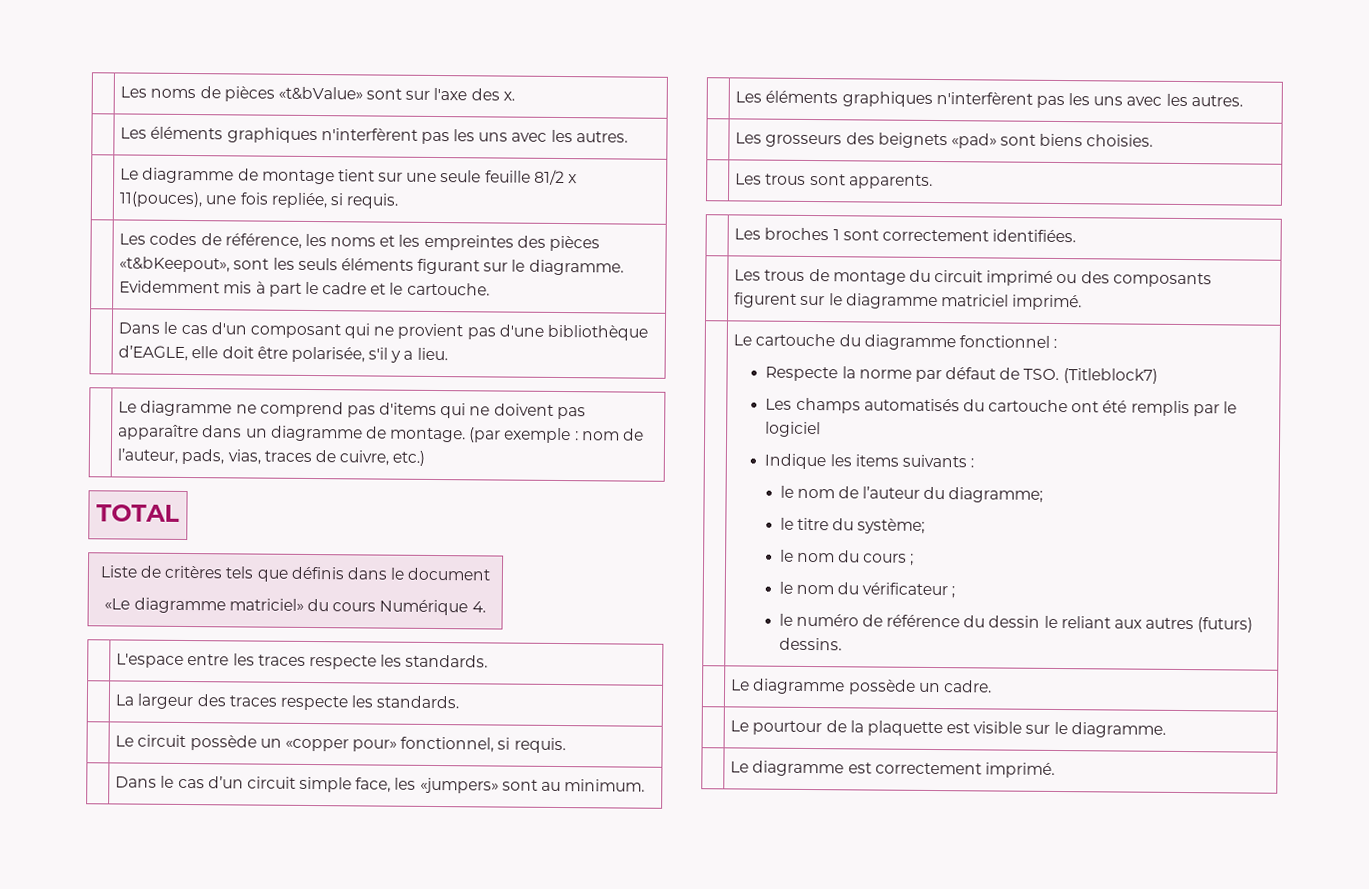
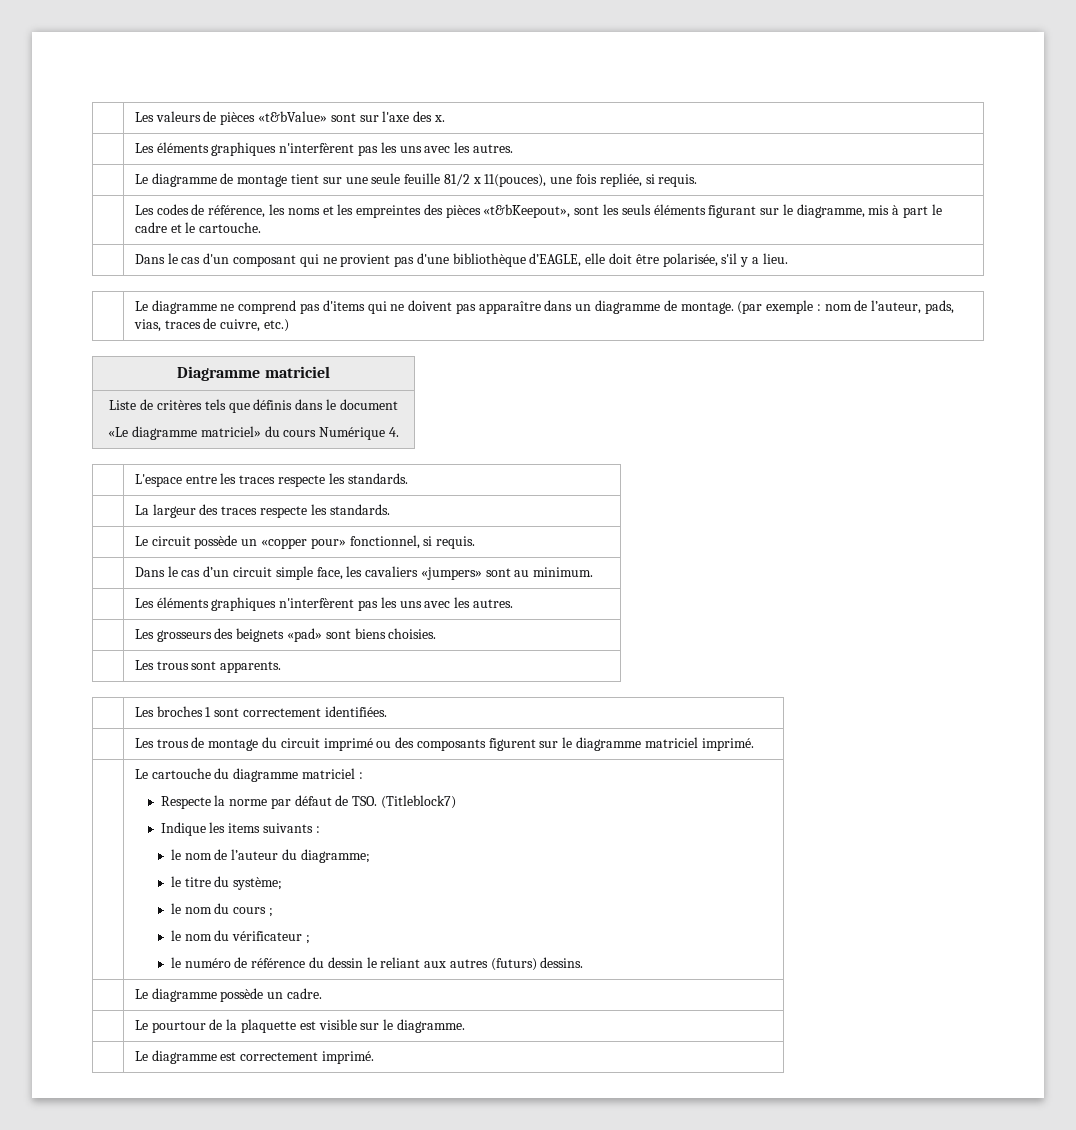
- | Les noms de pièces «t&bValue» sont sur l'axe des x.
+ | Les valeurs de pièces «t&bValue» sont sur l'axe des x.
- | Les codes de référence, les noms et les empreintes des pièces «t&bKeepout», sont les seuls éléments figurant sur le diagramme. Evidemment mis à part le cadre et le cartouche.
+ | Les codes de référence, les noms et les empreintes des pièces «t&bKeepout», sont les seuls éléments figurant sur le diagramme, mis à part le cadre et le cartouche.
- TOTAL
+ Diagramme matriciel
- | Dans le cas d’un circuit simple face, les «jumpers» sont au minimum.
+ | Dans le cas d’un circuit simple face, les cavaliers «jumpers» sont au minimum.
- Le cartouche du diagramme fonctionnel :
+ Le cartouche du diagramme matriciel :
- Les champs automatisés du cartouche ont été remplis par le logiciel

